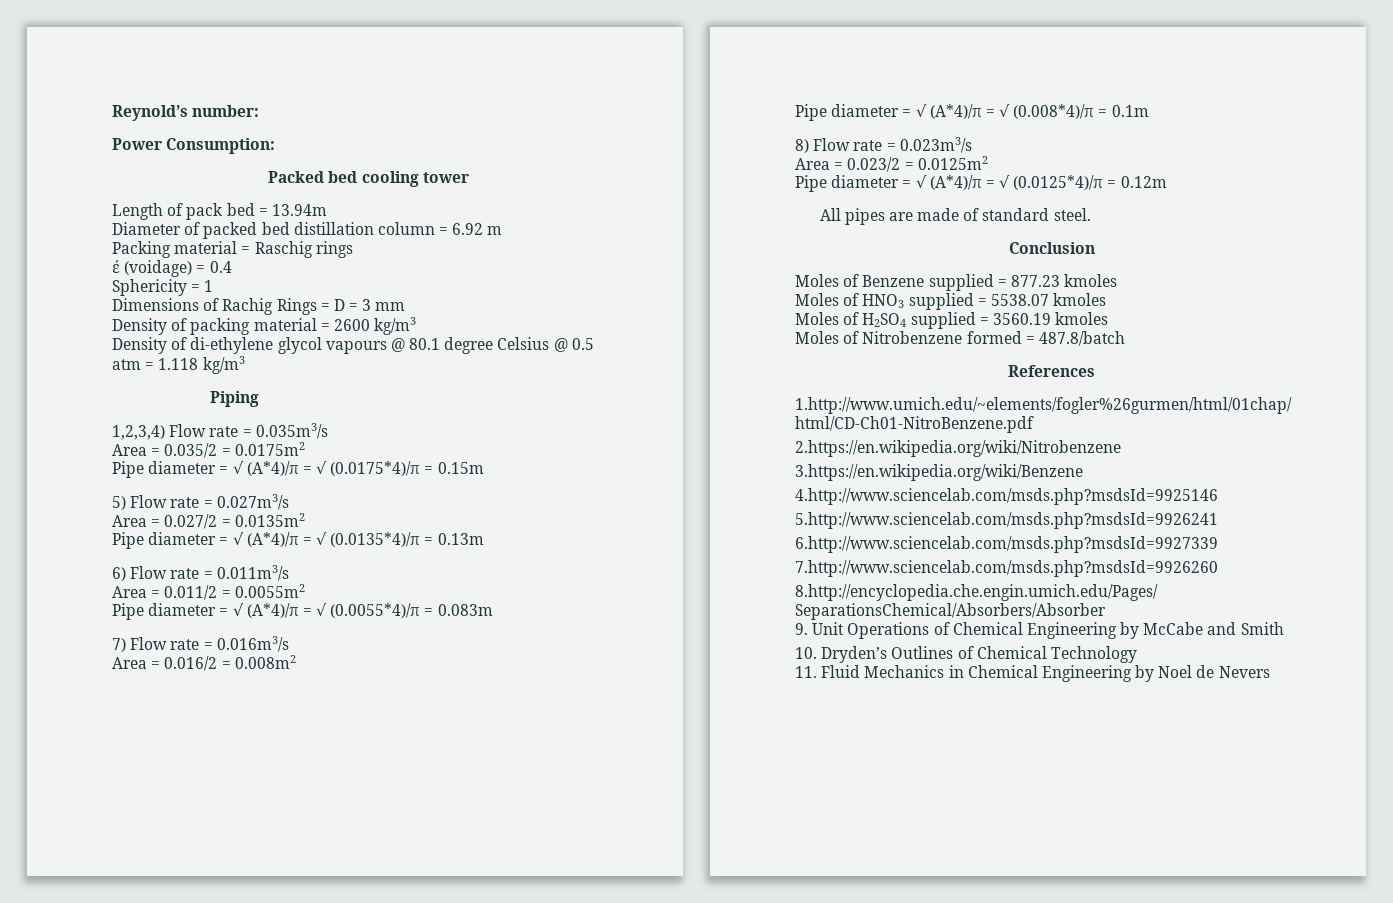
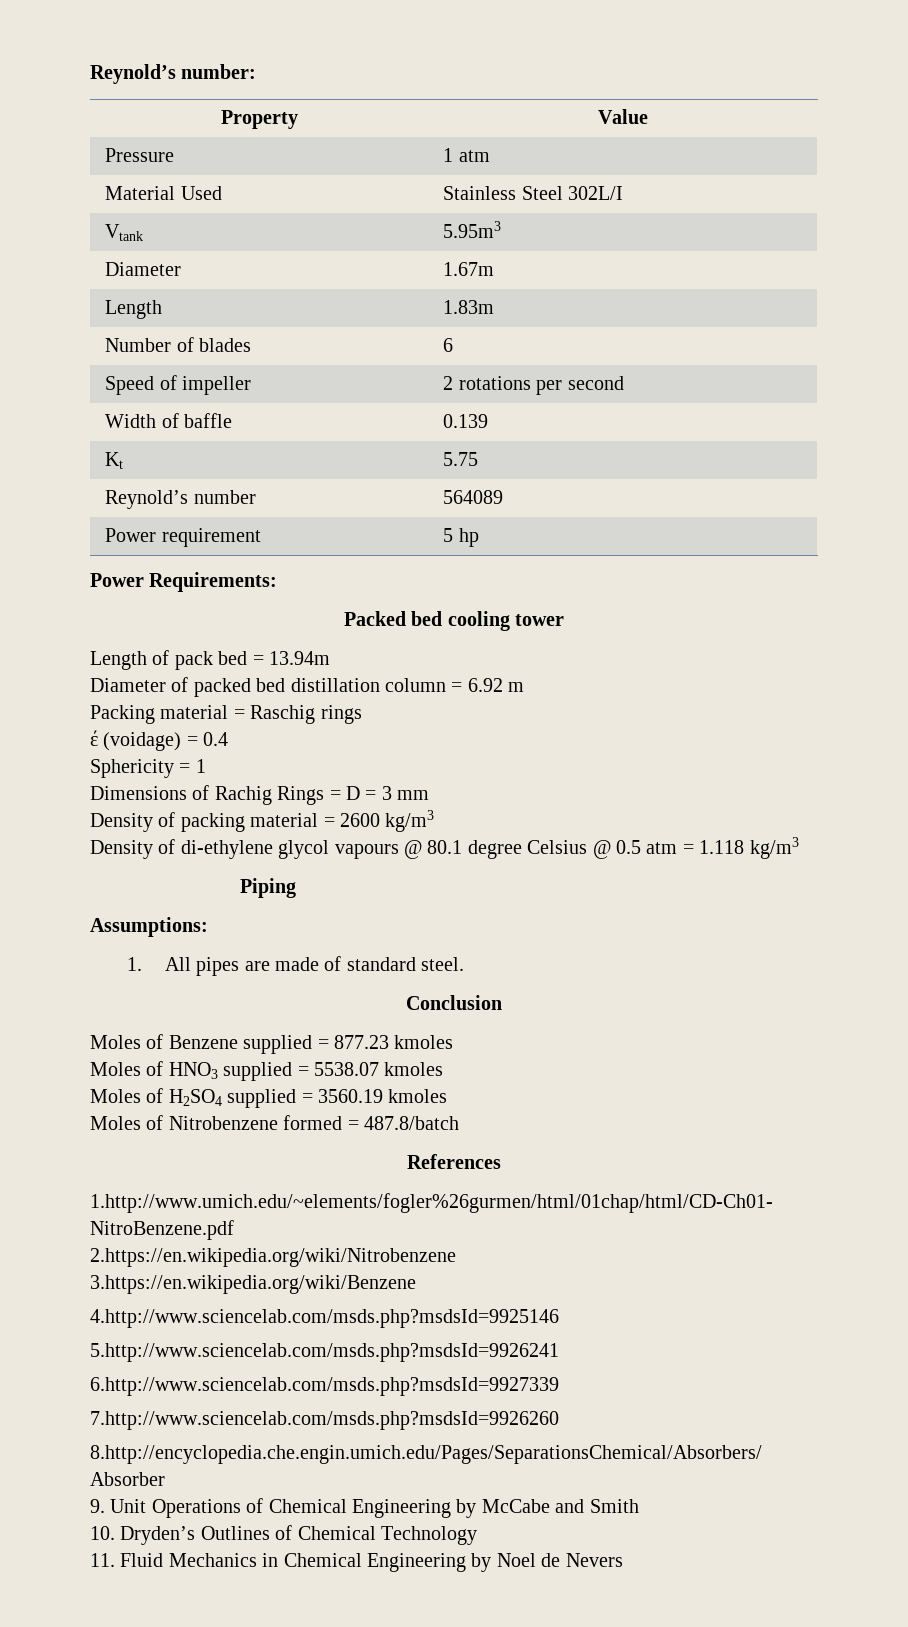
- Power Consumption:
+ Property | Value
+ Pressure | 1 atm
+ Material Used | Stainless Steel 302L/I
+ Vtank | 5.95m3
+ Diameter | 1.67m
+ Length | 1.83m
+ Number of blades | 6
+ Speed of impeller | 2 rotations per second
+ Width of baffle | 0.139
+ Kt | 5.75
+ Reynold’s number | 564089
+ Power requirement | 5 hp
+ Power Requirements:
- 1,2,3,4) Flow rate = 0.035m3/s
- Area = 0.035/2 = 0.0175m2
- Pipe diameter = √ (A*4)/π = √ (0.0175*4)/π = 0.15m
- 5) Flow rate = 0.027m3/s
- Area = 0.027/2 = 0.0135m2
- Pipe diameter = √ (A*4)/π = √ (0.0135*4)/π = 0.13m
- 6) Flow rate = 0.011m3/s
- Area = 0.011/2 = 0.0055m2
- Pipe diameter = √ (A*4)/π = √ (0.0055*4)/π = 0.083m
- 7) Flow rate = 0.016m3/s
- Area = 0.016/2 = 0.008m2
- Pipe diameter = √ (A*4)/π = √ (0.008*4)/π = 0.1m
- 8) Flow rate = 0.023m3/s
- Area = 0.023/2 = 0.0125m2
- Pipe diameter = √ (A*4)/π = √ (0.0125*4)/π = 0.12m
- All pipes are made of standard steel.
+ Assumptions:
+ 1. All pipes are made of standard steel.

